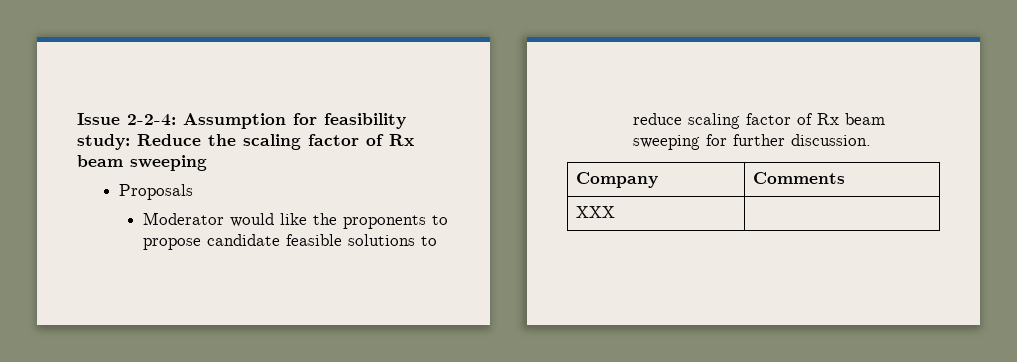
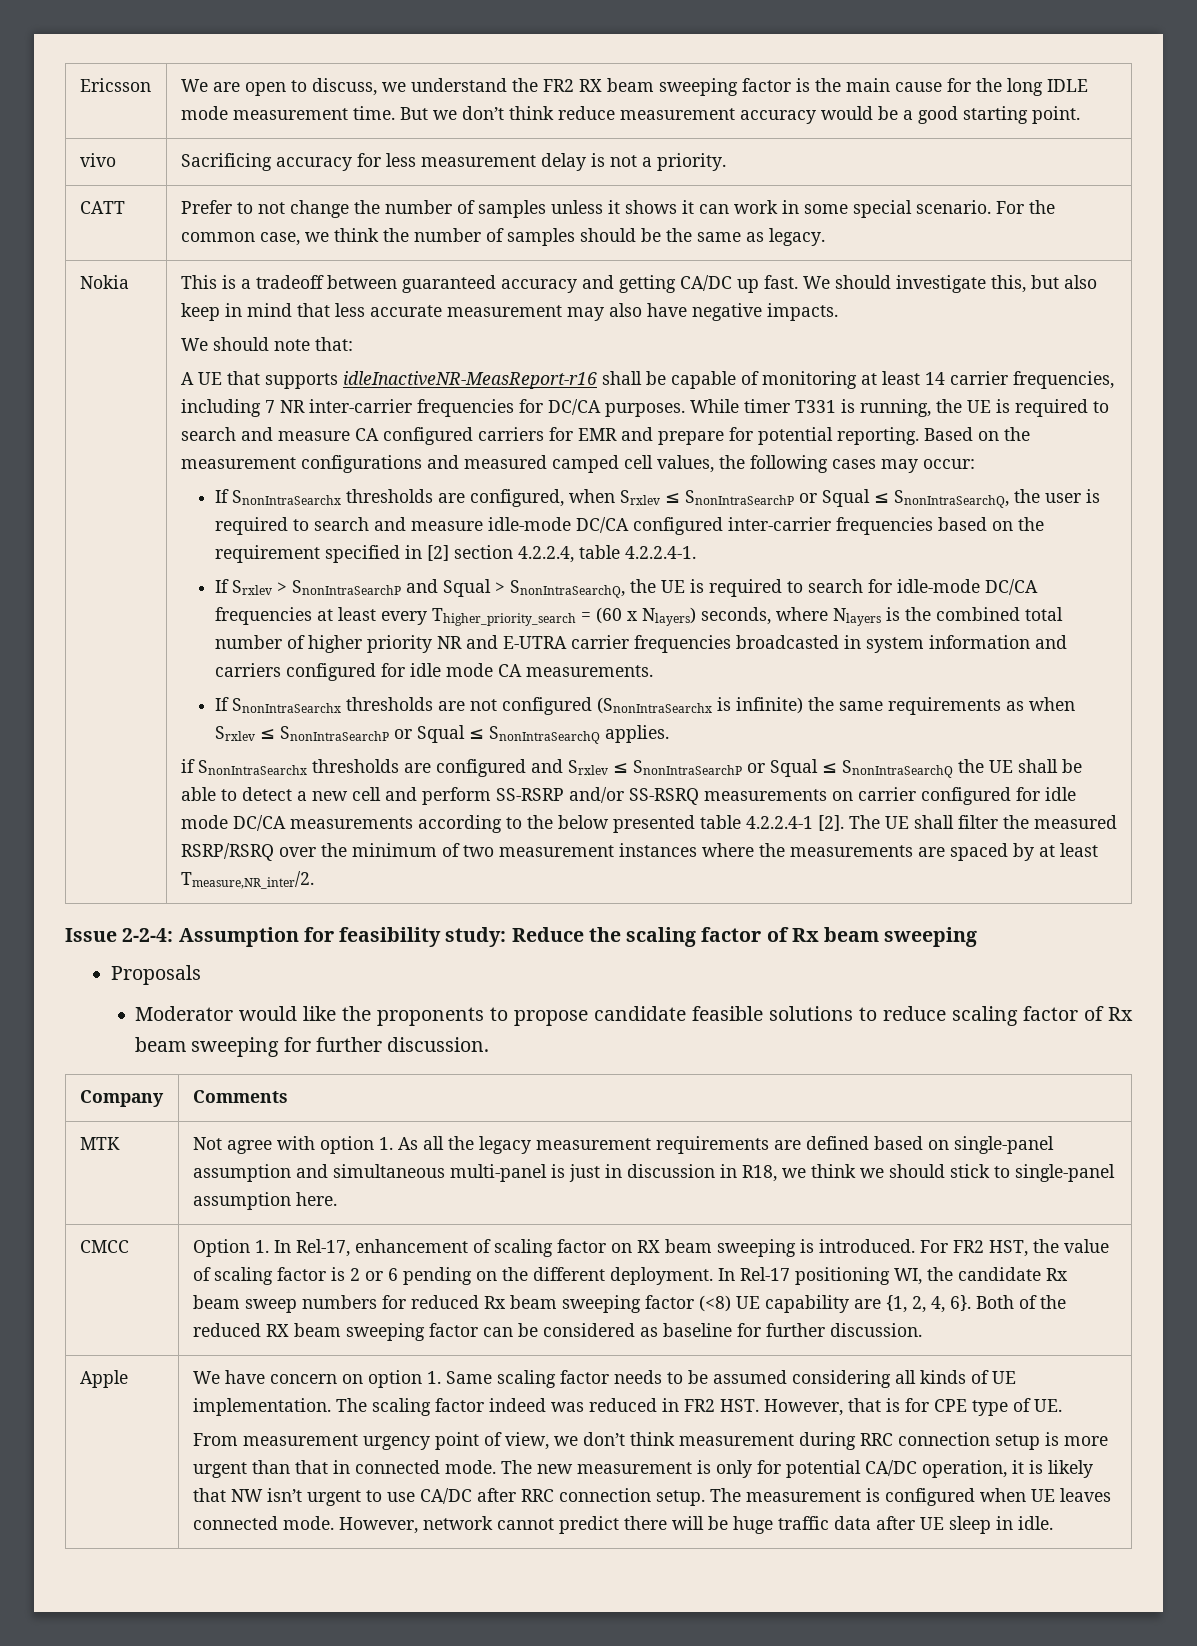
+ Ericsson | We are open to discuss, we understand the FR2 RX beam sweeping factor is the main cause for the long IDLE mode measurement time. But we don’t think reduce measurement accuracy would be a good starting point.
+ vivo | Sacrificing accuracy for less measurement delay is not a priority.
+ CATT | Prefer to not change the number of samples unless it shows it can work in some special scenario. For the common case, we think the number of samples should be the same as legacy.
+ Nokia | This is a tradeoff between guaranteed accuracy and getting CA/DC up fast. We should investigate this, but also keep in mind that less accurate measurement may also have negative impacts.
+ We should note that:
+ A UE that supports idleInactiveNR-MeasReport-r16 shall be capable of monitoring at least 14 carrier frequencies, including 7 NR inter-carrier frequencies for DC/CA purposes. While timer T331 is running, the UE is required to search and measure CA configured carriers for EMR and prepare for potential reporting. Based on the measurement configurations and measured camped cell values, the following cases may occur:
+ If SnonIntraSearchx thresholds are configured, when Srxlev ≤ SnonIntraSearchP or Squal ≤ SnonIntraSearchQ, the user is required to search and measure idle-mode DC/CA configured inter-carrier frequencies based on the requirement specified in [2] section 4.2.2.4, table 4.2.2.4-1.
+ If Srxlev > SnonIntraSearchP and Squal > SnonIntraSearchQ, the UE is required to search for idle-mode DC/CA frequencies at least every Thigher_priority_search = (60 x Nlayers) seconds, where Nlayers is the combined total number of higher priority NR and E-UTRA carrier frequencies broadcasted in system information and carriers configured for idle mode CA measurements.
+ If SnonIntraSearchx thresholds are not configured (SnonIntraSearchx is infinite) the same requirements as when Srxlev ≤ SnonIntraSearchP or Squal ≤ SnonIntraSearchQ applies.
+ if SnonIntraSearchx thresholds are configured and Srxlev ≤ SnonIntraSearchP or Squal ≤ SnonIntraSearchQ the UE shall be able to detect a new cell and perform SS-RSRP and/or SS-RSRQ measurements on carrier configured for idle mode DC/CA measurements according to the below presented table 4.2.2.4-1 [2]. The UE shall filter the measured RSRP/RSRQ over the minimum of two measurement instances where the measurements are spaced by at least Tmeasure,NR_inter/2.
- XXX |
+ MTK | Not agree with option 1. As all the legacy measurement requirements are defined based on single-panel assumption and simultaneous multi-panel is just in discussion in R18, we think we should stick to single-panel assumption here.
+ CMCC | Option 1. In Rel-17, enhancement of scaling factor on RX beam sweeping is introduced. For FR2 HST, the value of scaling factor is 2 or 6 pending on the different deployment. In Rel-17 positioning WI, the candidate Rx beam sweep numbers for reduced Rx beam sweeping factor (<8) UE capability are {1, 2, 4, 6}. Both of the reduced RX beam sweeping factor can be considered as baseline for further discussion.
+ Apple | We have concern on option 1. Same scaling factor needs to be assumed considering all kinds of UE implementation. The scaling factor indeed was reduced in FR2 HST. However, that is for CPE type of UE.
+ From measurement urgency point of view, we don’t think measurement during RRC connection setup is more urgent than that in connected mode. The new measurement is only for potential CA/DC operation, it is likely that NW isn’t urgent to use CA/DC after RRC connection setup. The measurement is configured when UE leaves connected mode. However, network cannot predict there will be huge traffic data after UE sleep in idle.

